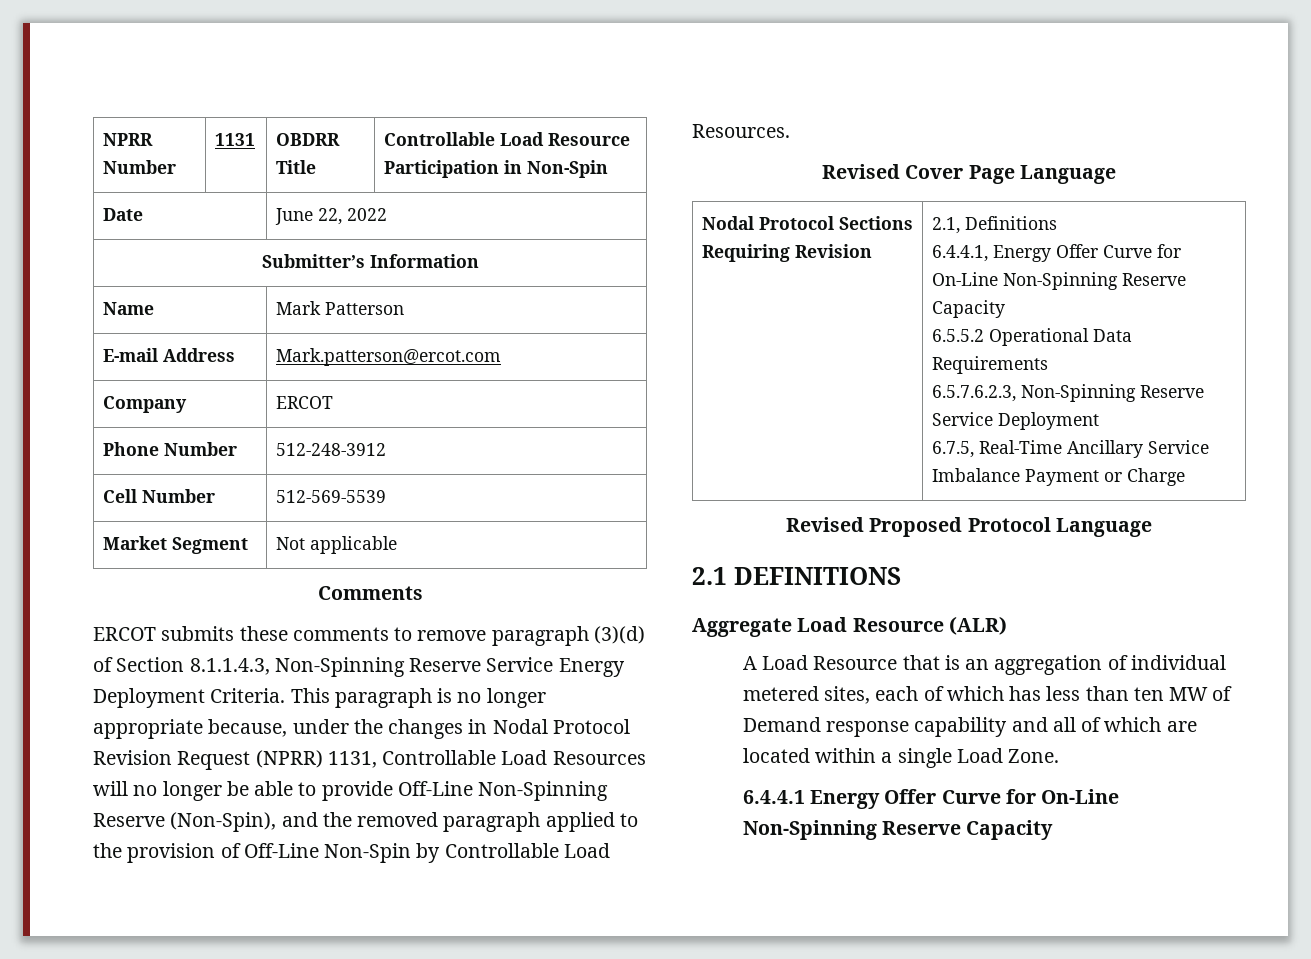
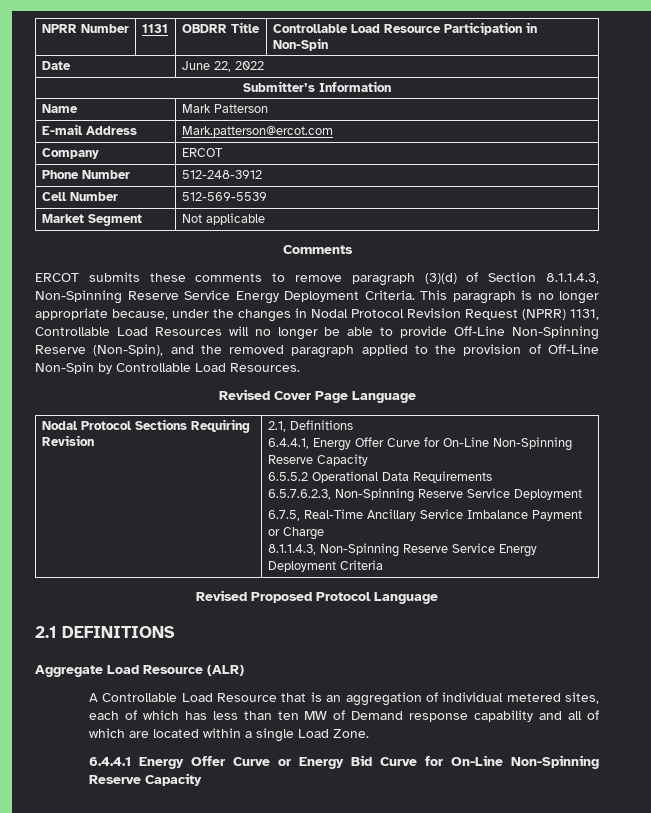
  Nodal Protocol Sections Requiring Revision | 2.1, Definitions
  6.4.4.1, Energy Offer Curve for On-Line Non-Spinning Reserve Capacity
  6.5.5.2 Operational Data Requirements
  6.5.7.6.2.3, Non-Spinning Reserve Service Deployment
  6.7.5, Real-Time Ancillary Service Imbalance Payment or Charge
+ 8.1.1.4.3, Non-Spinning Reserve Service Energy Deployment Criteria
- A Load Resource that is an aggregation of individual metered sites, each of which has less than ten MW of Demand response capability and all of which are located within a single Load Zone.
+ A Controllable Load Resource that is an aggregation of individual metered sites, each of which has less than ten MW of Demand response capability and all of which are located within a single Load Zone.
- 6.4.4.1 Energy Offer Curve for On-Line Non-Spinning Reserve Capacity
+ 6.4.4.1 Energy Offer Curve or Energy Bid Curve for On-Line Non-Spinning Reserve Capacity

